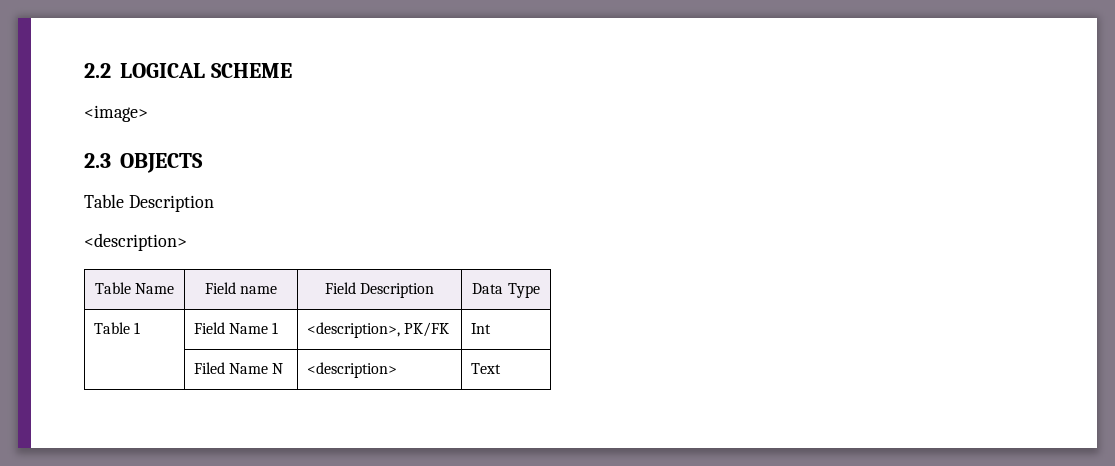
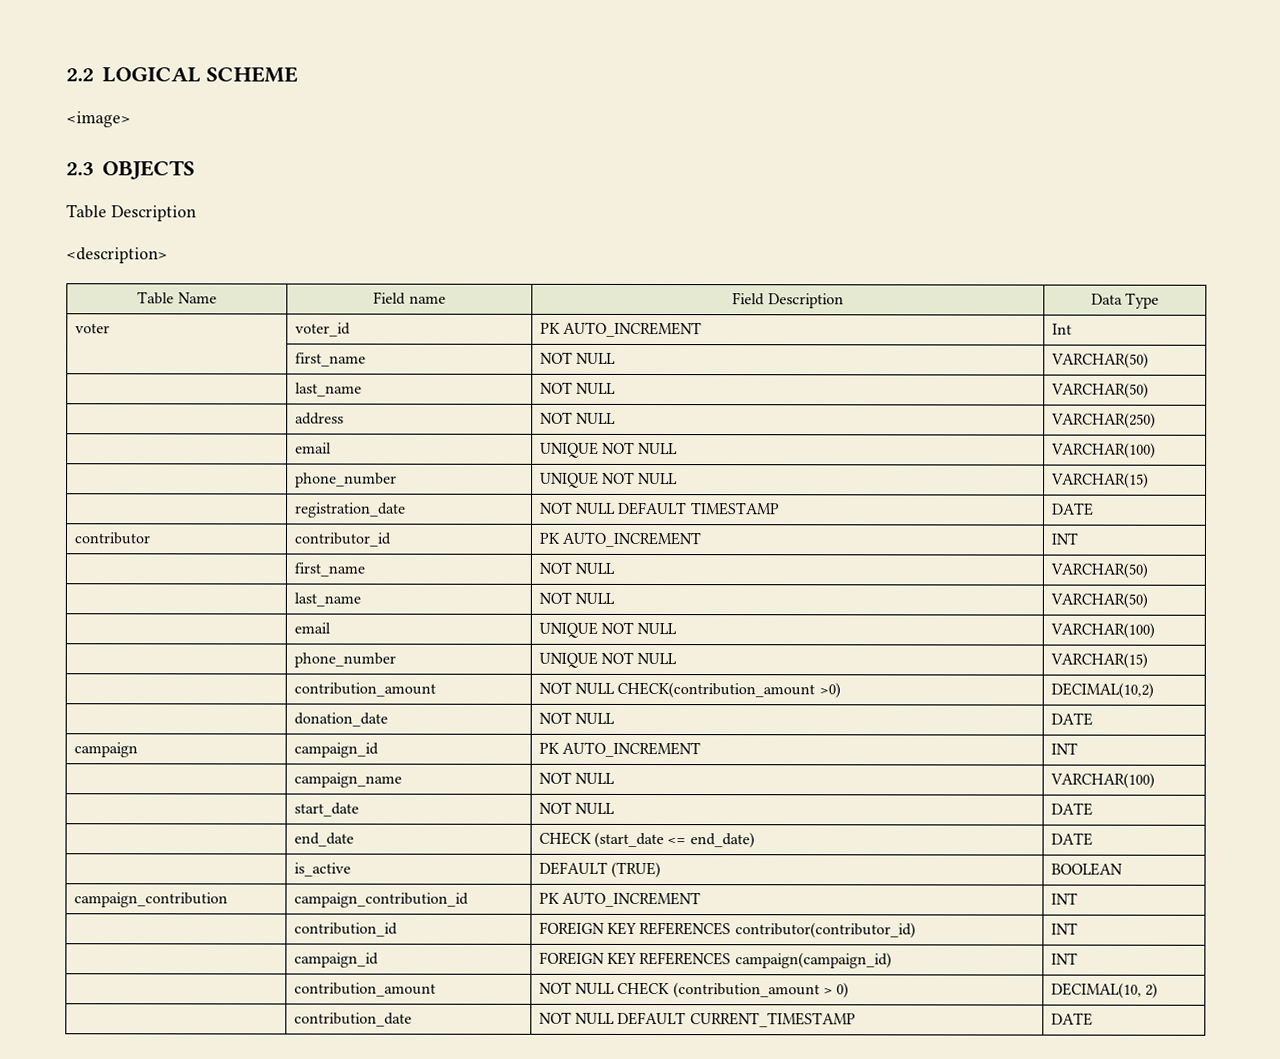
- Table 1 | Field Name 1 | <description>, PK/FK | Int
- | Filed Name N | <description> | Text
+ voter | voter_id | PK AUTO_INCREMENT | Int
+ | first_name | NOT NULL | VARCHAR(50)
+ | last_name | NOT NULL | VARCHAR(50)
+ | address | NOT NULL | VARCHAR(250)
+ | email | UNIQUE NOT NULL | VARCHAR(100)
+ | phone_number | UNIQUE NOT NULL | VARCHAR(15)
+ | registration_date | NOT NULL DEFAULT TIMESTAMP | DATE
+ contributor | contributor_id | PK AUTO_INCREMENT | INT
+ | first_name | NOT NULL | VARCHAR(50)
+ | last_name | NOT NULL | VARCHAR(50)
+ | email | UNIQUE NOT NULL | VARCHAR(100)
+ | phone_number | UNIQUE NOT NULL | VARCHAR(15)
+ | contribution_amount | NOT NULL CHECK(contribution_amount >0) | DECIMAL(10,2)
+ | donation_date | NOT NULL | DATE
+ campaign | campaign_id | PK AUTO_INCREMENT | INT
+ | campaign_name | NOT NULL | VARCHAR(100)
+ | start_date | NOT NULL | DATE
+ | end_date | CHECK (start_date <= end_date) | DATE
+ | is_active | DEFAULT (TRUE) | BOOLEAN
+ campaign_contribution | campaign_contribution_id | PK AUTO_INCREMENT | INT
+ | contribution_id | FOREIGN KEY REFERENCES contributor(contributor_id) | INT
+ | campaign_id | FOREIGN KEY REFERENCES campaign(campaign_id) | INT
+ | contribution_amount | NOT NULL CHECK (contribution_amount > 0) | DECIMAL(10, 2)
+ | contribution_date | NOT NULL DEFAULT CURRENT_TIMESTAMP | DATE

